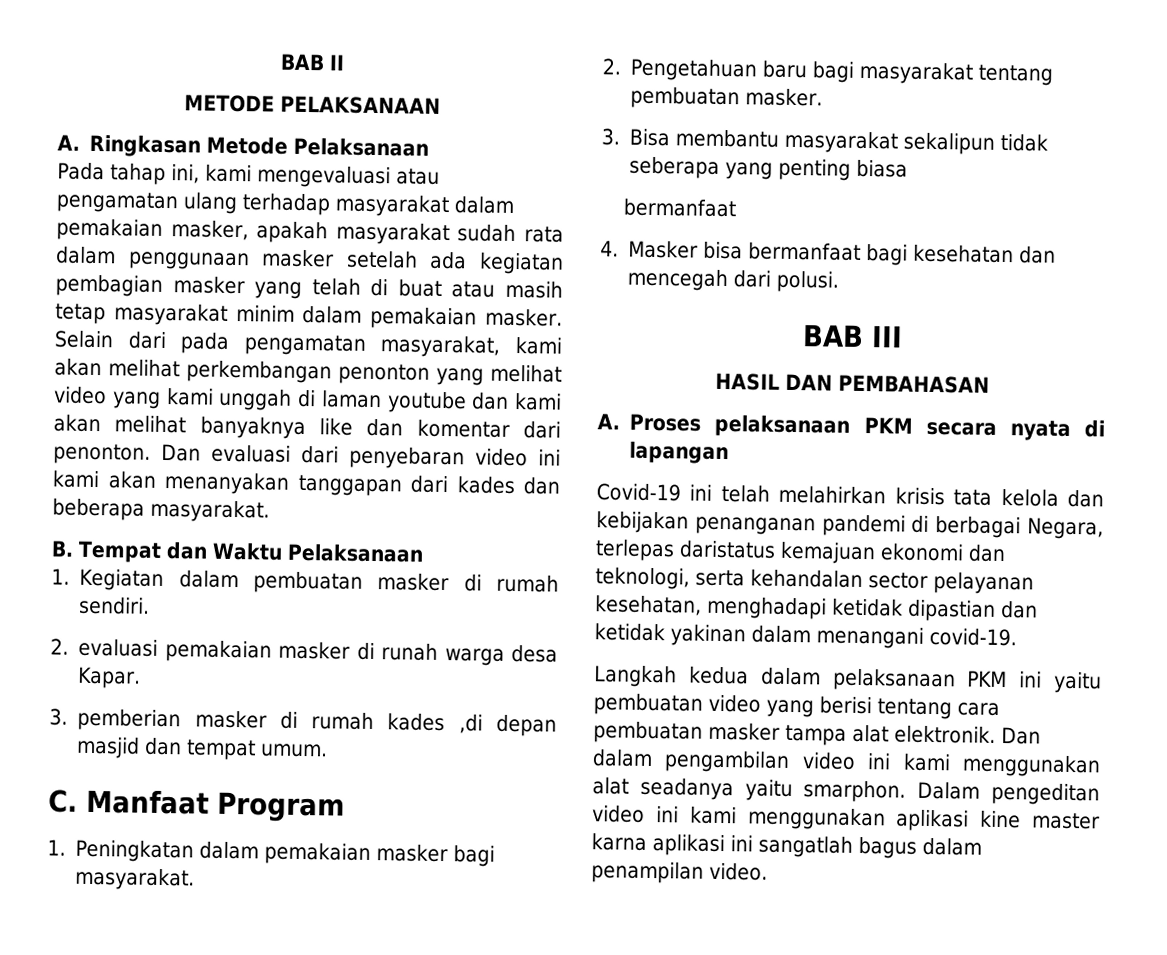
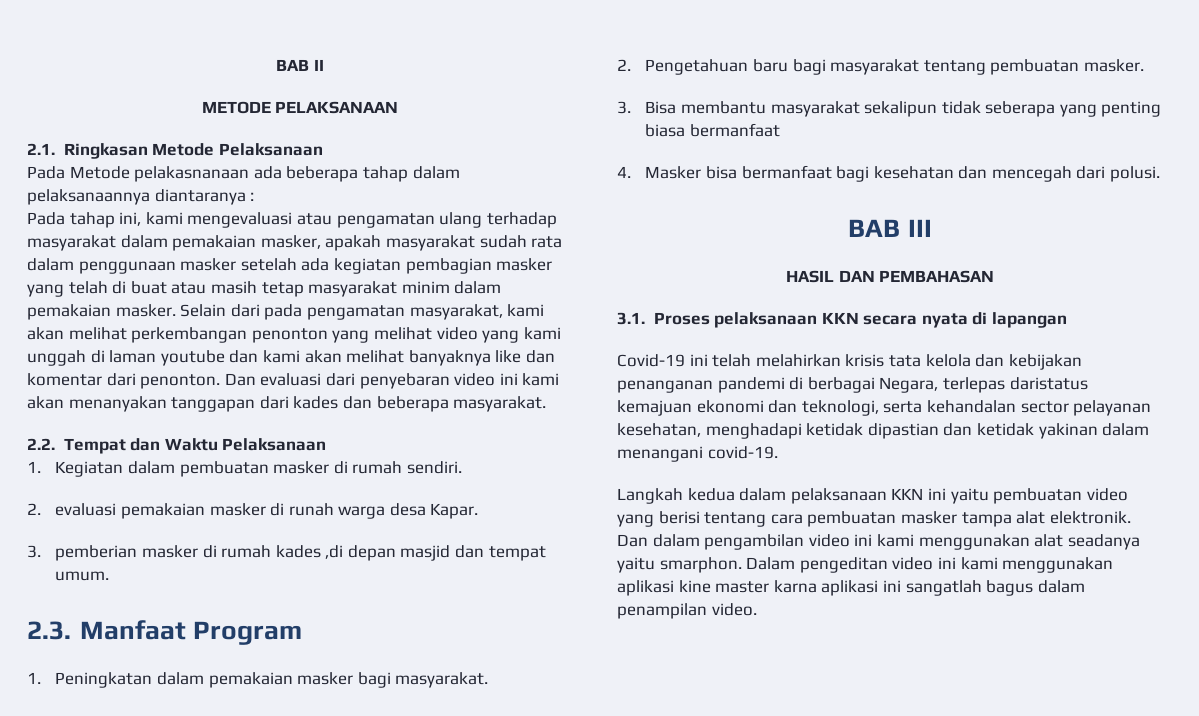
- A. Ringkasan Metode Pelaksanaan
+ 2.1. Ringkasan Metode Pelaksanaan
+ Pada Metode pelakasnanaan ada beberapa tahap dalam pelaksanaannya diantaranya :
- B. Tempat dan Waktu Pelaksanaan
+ 2.2. Tempat dan Waktu Pelaksanaan
- C. Manfaat Program
+ 2.3. Manfaat Program
- 3. Bisa membantu masyarakat sekalipun tidak seberapa yang penting biasa
- bermanfaat
+ 3. Bisa membantu masyarakat sekalipun tidak seberapa yang penting biasa bermanfaat
- A. Proses pelaksanaan PKM secara nyata di lapangan
+ 3.1. Proses pelaksanaan KKN secara nyata di lapangan
- Langkah kedua dalam pelaksanaan PKM ini yaitu pembuatan video yang berisi tentang cara pembuatan masker tampa alat elektronik.
+ Langkah kedua dalam pelaksanaan KKN ini yaitu pembuatan video yang berisi tentang cara pembuatan masker tampa alat elektronik.

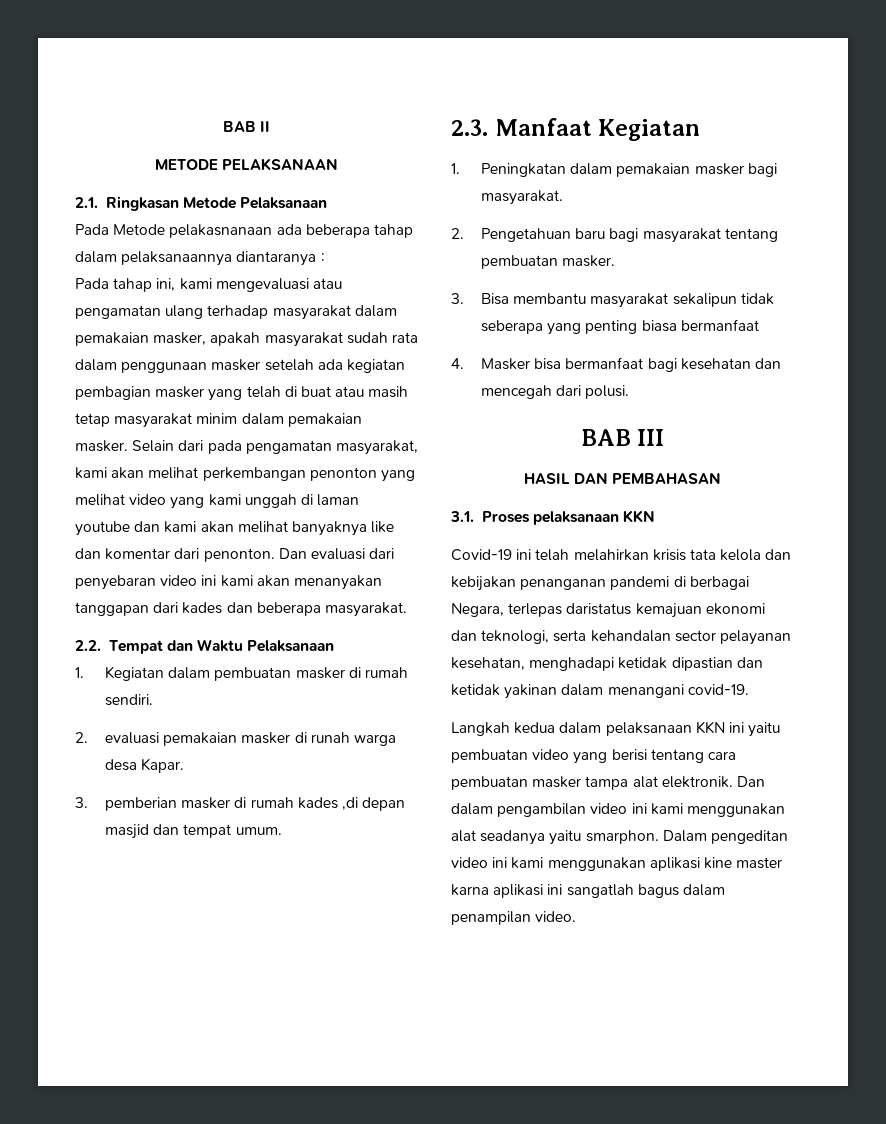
- 2.3. Manfaat Program
+ 2.3. Manfaat Kegiatan
- 3.1. Proses pelaksanaan KKN secara nyata di lapangan
+ 3.1. Proses pelaksanaan KKN

